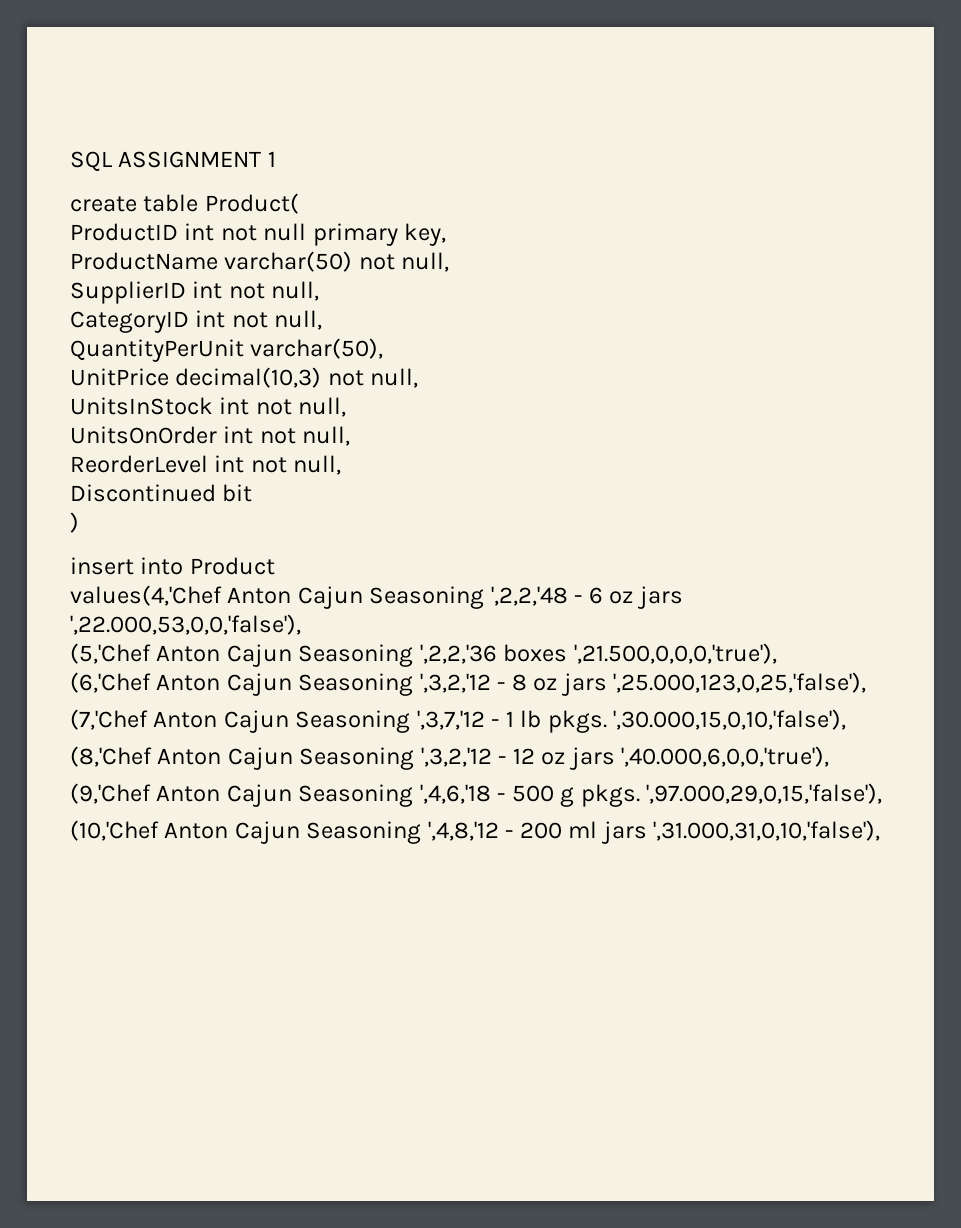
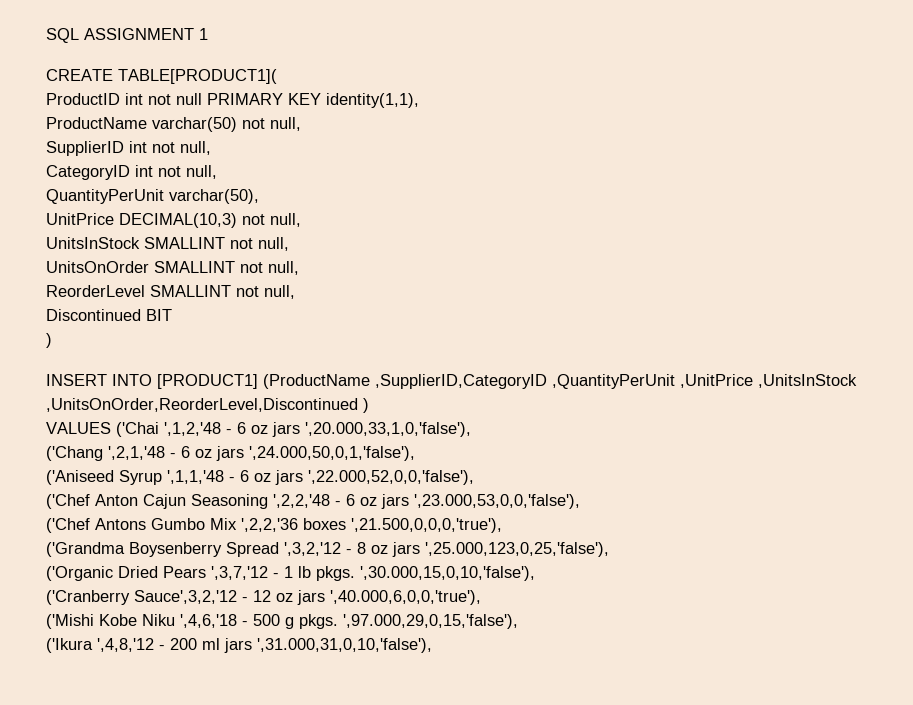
- create table Product(
+ CREATE TABLE[PRODUCT1](
- ProductID int not null primary key,
+ ProductID int not null PRIMARY KEY identity(1,1),
- UnitPrice decimal(10,3) not null,
+ UnitPrice DECIMAL(10,3) not null,
- UnitsInStock int not null,
+ UnitsInStock SMALLINT not null,
- UnitsOnOrder int not null,
+ UnitsOnOrder SMALLINT not null,
- ReorderLevel int not null,
+ ReorderLevel SMALLINT not null,
- Discontinued bit
+ Discontinued BIT
  )
- insert into Product
- values(4,'Chef Anton Cajun Seasoning ',2,2,'48 - 6 oz jars ',22.000,53,0,0,'false'),
- (5,'Chef Anton Cajun Seasoning ',2,2,'36 boxes ',21.500,0,0,0,'true'),
+ INSERT INTO [PRODUCT1] (ProductName ,SupplierID,CategoryID ,QuantityPerUnit ,UnitPrice ,UnitsInStock ,UnitsOnOrder,ReorderLevel,Discontinued )
+ VALUES ('Chai ',1,2,'48 - 6 oz jars ',20.000,33,1,0,'false'),
+ ('Chang ',2,1,'48 - 6 oz jars ',24.000,50,0,1,'false'),
+ ('Aniseed Syrup ',1,1,'48 - 6 oz jars ',22.000,52,0,0,'false'),
+ ('Chef Anton Cajun Seasoning ',2,2,'48 - 6 oz jars ',23.000,53,0,0,'false'),
+ ('Chef Antons Gumbo Mix ',2,2,'36 boxes ',21.500,0,0,0,'true'),
- (6,'Chef Anton Cajun Seasoning ',3,2,'12 - 8 oz jars ',25.000,123,0,25,'false'),
+ ('Grandma Boysenberry Spread ',3,2,'12 - 8 oz jars ',25.000,123,0,25,'false'),
- (7,'Chef Anton Cajun Seasoning ',3,7,'12 - 1 lb pkgs.
+ ('Organic Dried Pears ',3,7,'12 - 1 lb pkgs.
- (8,'Chef Anton Cajun Seasoning ',3,2,'12 - 12 oz jars ',40.000,6,0,0,'true'),
+ ('Cranberry Sauce',3,2,'12 - 12 oz jars ',40.000,6,0,0,'true'),
- (9,'Chef Anton Cajun Seasoning ',4,6,'18 - 500 g pkgs.
+ ('Mishi Kobe Niku ',4,6,'18 - 500 g pkgs.
- (10,'Chef Anton Cajun Seasoning ',4,8,'12 - 200 ml jars ',31.000,31,0,10,'false'),
+ ('Ikura ',4,8,'12 - 200 ml jars ',31.000,31,0,10,'false'),

